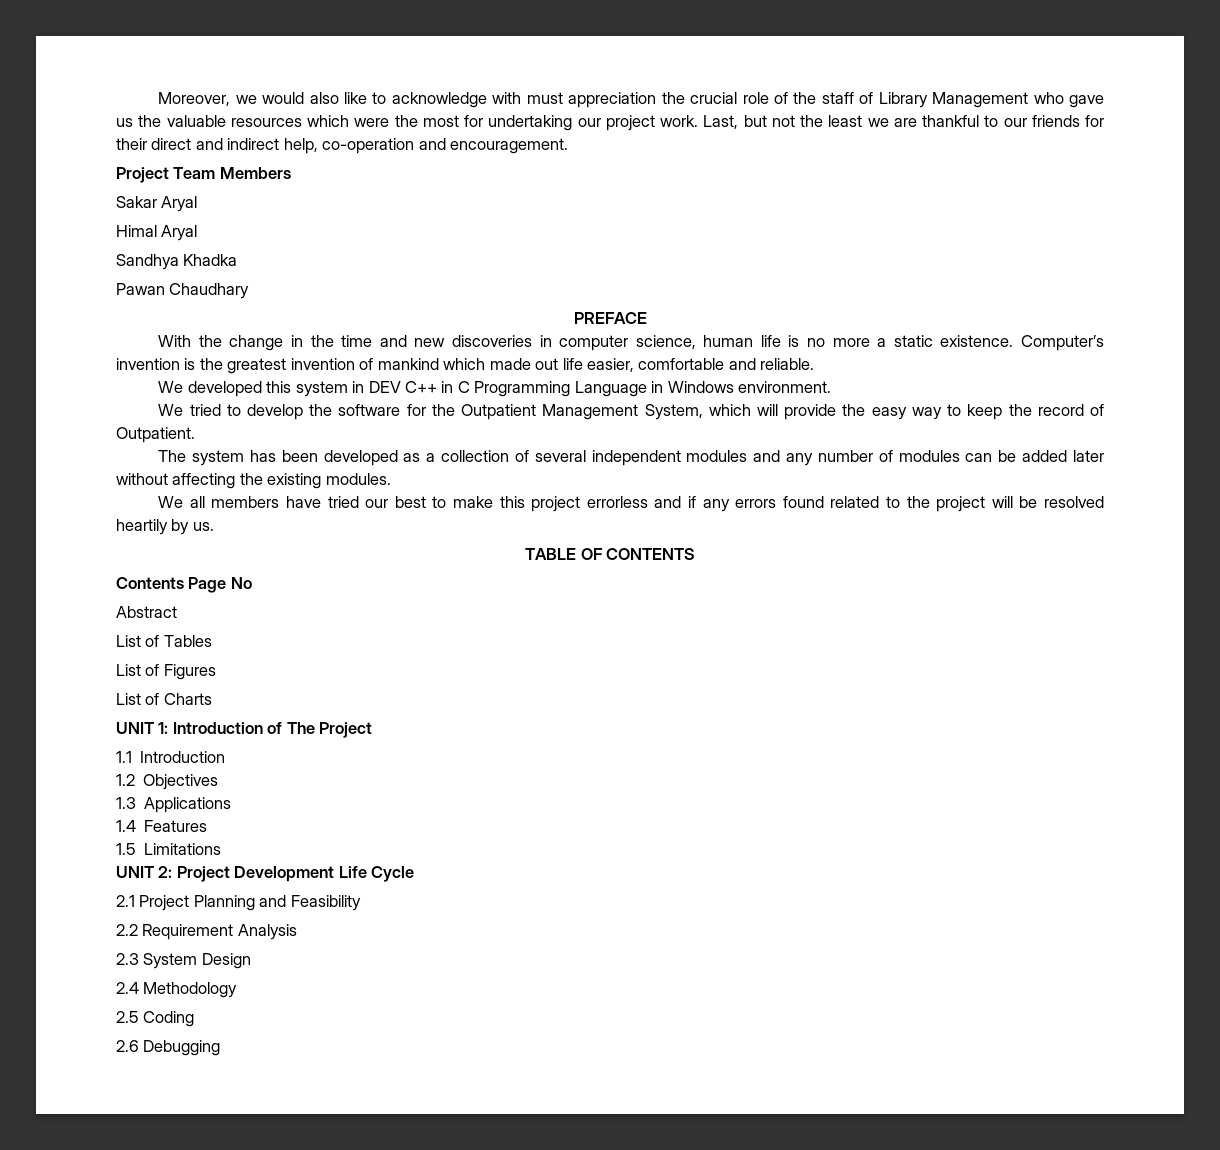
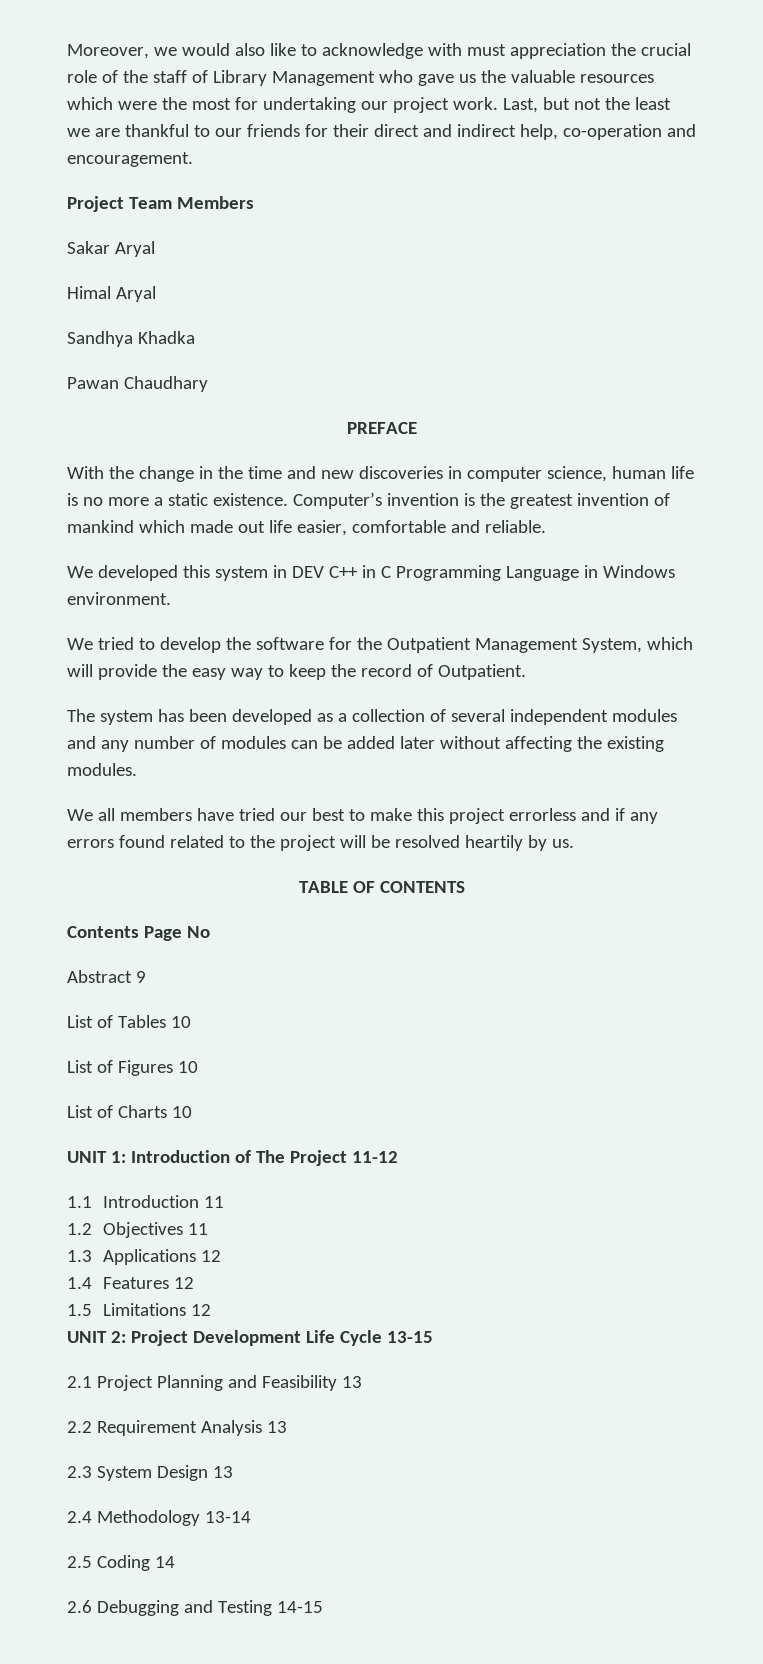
- Abstract
+ Abstract 9
- List of Tables
+ List of Tables 10
- List of Figures
+ List of Figures 10
- List of Charts
+ List of Charts 10
- UNIT 1: Introduction of The Project
+ UNIT 1: Introduction of The Project 11-12
- 1.1 Introduction
+ 1.1 Introduction 11
- 1.2 Objectives
+ 1.2 Objectives 11
- 1.3 Applications
+ 1.3 Applications 12
- 1.4 Features
+ 1.4 Features 12
- 1.5 Limitations
+ 1.5 Limitations 12
- UNIT 2: Project Development Life Cycle
+ UNIT 2: Project Development Life Cycle 13-15
- 2.1 Project Planning and Feasibility
+ 2.1 Project Planning and Feasibility 13
- 2.2 Requirement Analysis
+ 2.2 Requirement Analysis 13
- 2.3 System Design
+ 2.3 System Design 13
- 2.4 Methodology
+ 2.4 Methodology 13-14
- 2.5 Coding
+ 2.5 Coding 14
- 2.6 Debugging
+ 2.6 Debugging and Testing 14-15

